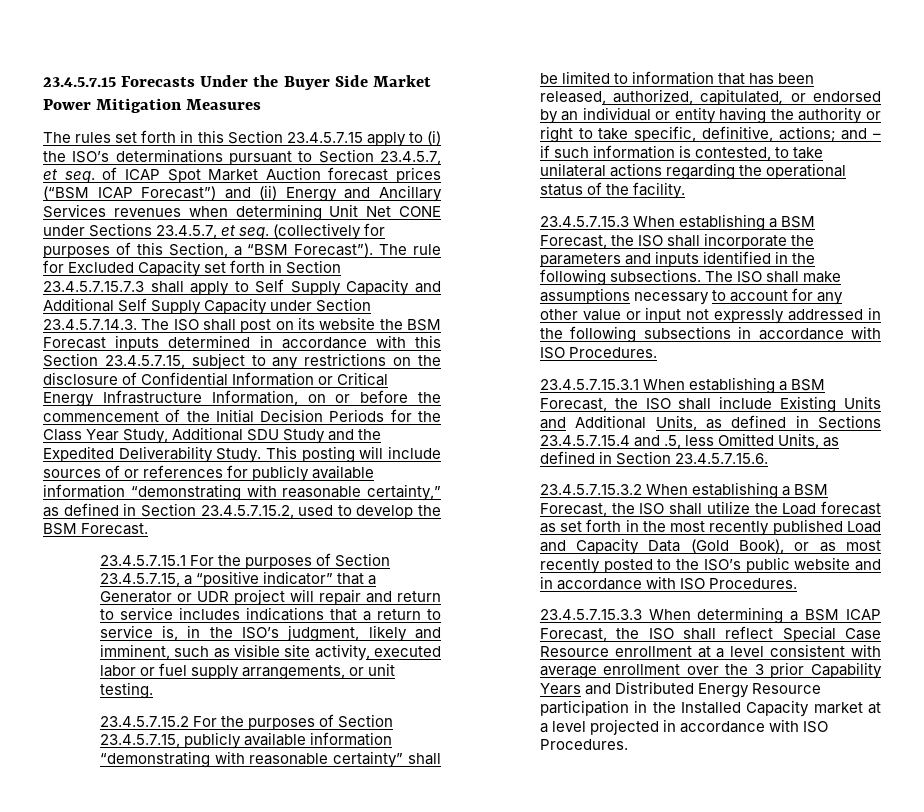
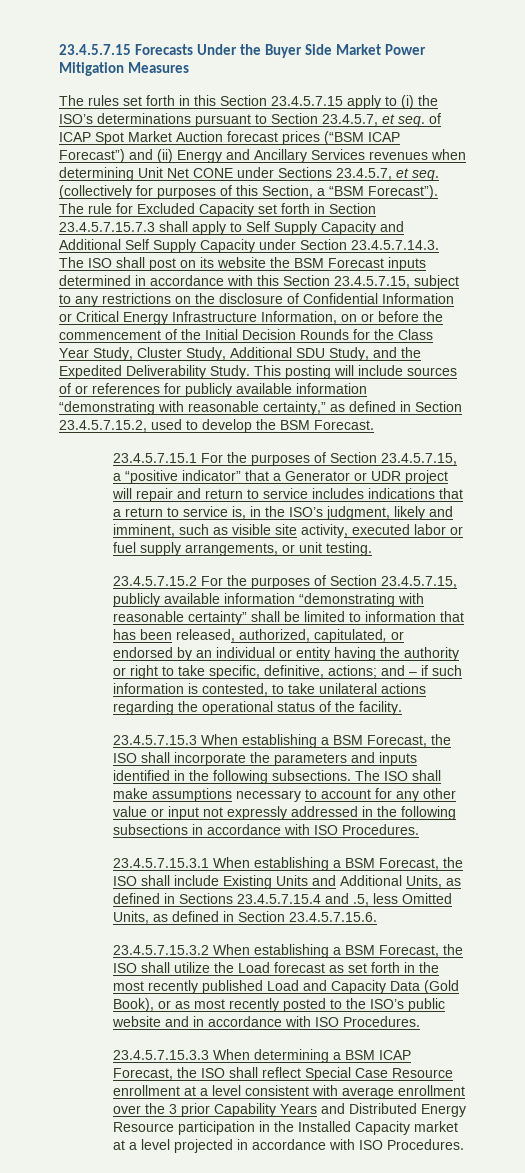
- The rule for Excluded Capacity set forth in Section 23.4.5.7.15.7.3 shall apply to Self Supply Capacity and Additional Self Supply Capacity under Section 23.4.5.7.14.3. The ISO shall post on its website the BSM Forecast inputs determined in accordance with this Section 23.4.5.7.15, subject to any restrictions on the disclosure of Confidential Information or Critical Energy Infrastructure Information, on or before the commencement of the Initial Decision Periods for the Class Year Study, Additional SDU Study and the Expedited Deliverability Study.
+ The rule for Excluded Capacity set forth in Section 23.4.5.7.15.7.3 shall apply to Self Supply Capacity and Additional Self Supply Capacity under Section 23.4.5.7.14.3. The ISO shall post on its website the BSM Forecast inputs determined in accordance with this Section 23.4.5.7.15, subject to any restrictions on the disclosure of Confidential Information or Critical Energy Infrastructure Information, on or before the commencement of the Initial Decision Rounds for the Class Year Study, Cluster Study, Additional SDU Study, and the Expedited Deliverability Study.

